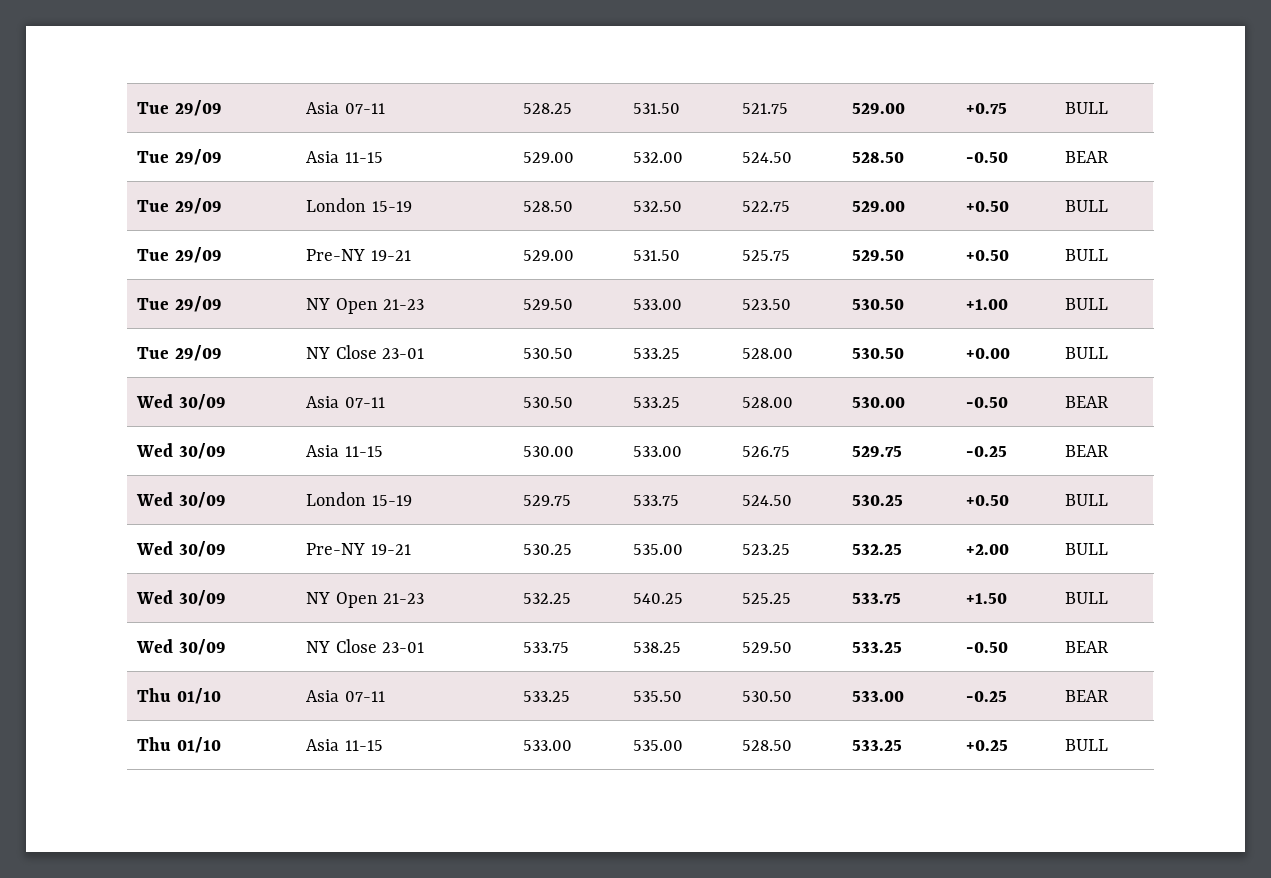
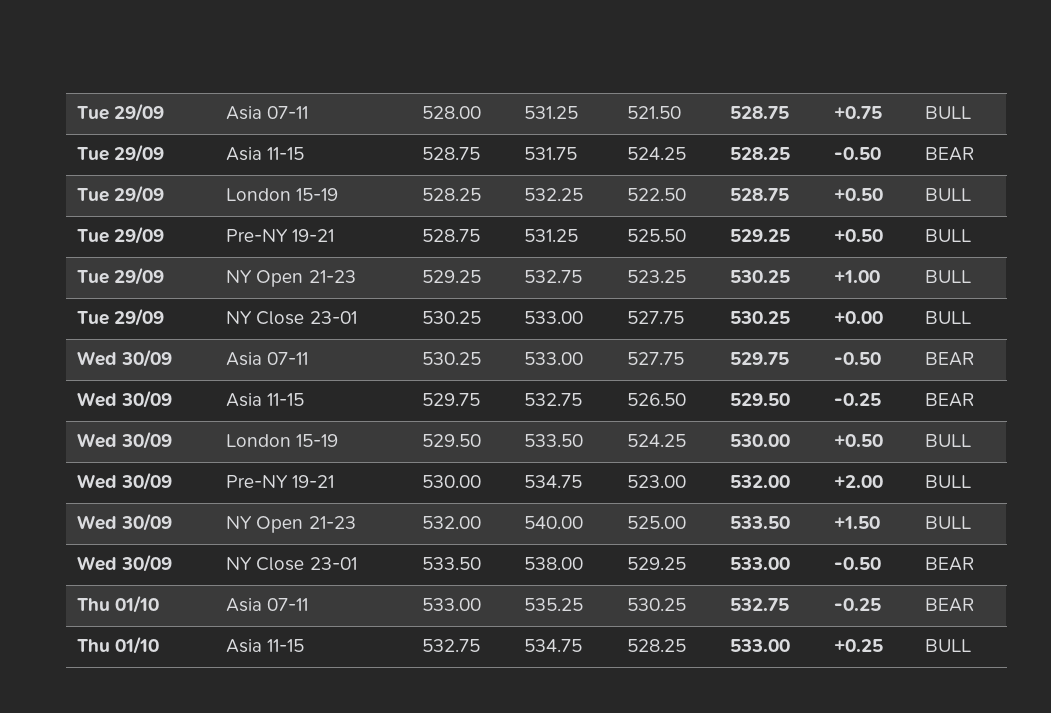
- Tue 29/09 | Asia 07-11 | 528.25 | 531.50 | 521.75 | 529.00 | +0.75 | BULL
+ Tue 29/09 | Asia 07-11 | 528.00 | 531.25 | 521.50 | 528.75 | +0.75 | BULL
- Tue 29/09 | Asia 11-15 | 529.00 | 532.00 | 524.50 | 528.50 | -0.50 | BEAR
+ Tue 29/09 | Asia 11-15 | 528.75 | 531.75 | 524.25 | 528.25 | -0.50 | BEAR
- Tue 29/09 | London 15-19 | 528.50 | 532.50 | 522.75 | 529.00 | +0.50 | BULL
+ Tue 29/09 | London 15-19 | 528.25 | 532.25 | 522.50 | 528.75 | +0.50 | BULL
- Tue 29/09 | Pre-NY 19-21 | 529.00 | 531.50 | 525.75 | 529.50 | +0.50 | BULL
+ Tue 29/09 | Pre-NY 19-21 | 528.75 | 531.25 | 525.50 | 529.25 | +0.50 | BULL
- Tue 29/09 | NY Open 21-23 | 529.50 | 533.00 | 523.50 | 530.50 | +1.00 | BULL
+ Tue 29/09 | NY Open 21-23 | 529.25 | 532.75 | 523.25 | 530.25 | +1.00 | BULL
- Tue 29/09 | NY Close 23-01 | 530.50 | 533.25 | 528.00 | 530.50 | +0.00 | BULL
+ Tue 29/09 | NY Close 23-01 | 530.25 | 533.00 | 527.75 | 530.25 | +0.00 | BULL
- Wed 30/09 | Asia 07-11 | 530.50 | 533.25 | 528.00 | 530.00 | -0.50 | BEAR
+ Wed 30/09 | Asia 07-11 | 530.25 | 533.00 | 527.75 | 529.75 | -0.50 | BEAR
- Wed 30/09 | Asia 11-15 | 530.00 | 533.00 | 526.75 | 529.75 | -0.25 | BEAR
+ Wed 30/09 | Asia 11-15 | 529.75 | 532.75 | 526.50 | 529.50 | -0.25 | BEAR
- Wed 30/09 | London 15-19 | 529.75 | 533.75 | 524.50 | 530.25 | +0.50 | BULL
+ Wed 30/09 | London 15-19 | 529.50 | 533.50 | 524.25 | 530.00 | +0.50 | BULL
- Wed 30/09 | Pre-NY 19-21 | 530.25 | 535.00 | 523.25 | 532.25 | +2.00 | BULL
+ Wed 30/09 | Pre-NY 19-21 | 530.00 | 534.75 | 523.00 | 532.00 | +2.00 | BULL
- Wed 30/09 | NY Open 21-23 | 532.25 | 540.25 | 525.25 | 533.75 | +1.50 | BULL
+ Wed 30/09 | NY Open 21-23 | 532.00 | 540.00 | 525.00 | 533.50 | +1.50 | BULL
- Wed 30/09 | NY Close 23-01 | 533.75 | 538.25 | 529.50 | 533.25 | -0.50 | BEAR
+ Wed 30/09 | NY Close 23-01 | 533.50 | 538.00 | 529.25 | 533.00 | -0.50 | BEAR
- Thu 01/10 | Asia 07-11 | 533.25 | 535.50 | 530.50 | 533.00 | -0.25 | BEAR
+ Thu 01/10 | Asia 07-11 | 533.00 | 535.25 | 530.25 | 532.75 | -0.25 | BEAR
- Thu 01/10 | Asia 11-15 | 533.00 | 535.00 | 528.50 | 533.25 | +0.25 | BULL
+ Thu 01/10 | Asia 11-15 | 532.75 | 534.75 | 528.25 | 533.00 | +0.25 | BULL

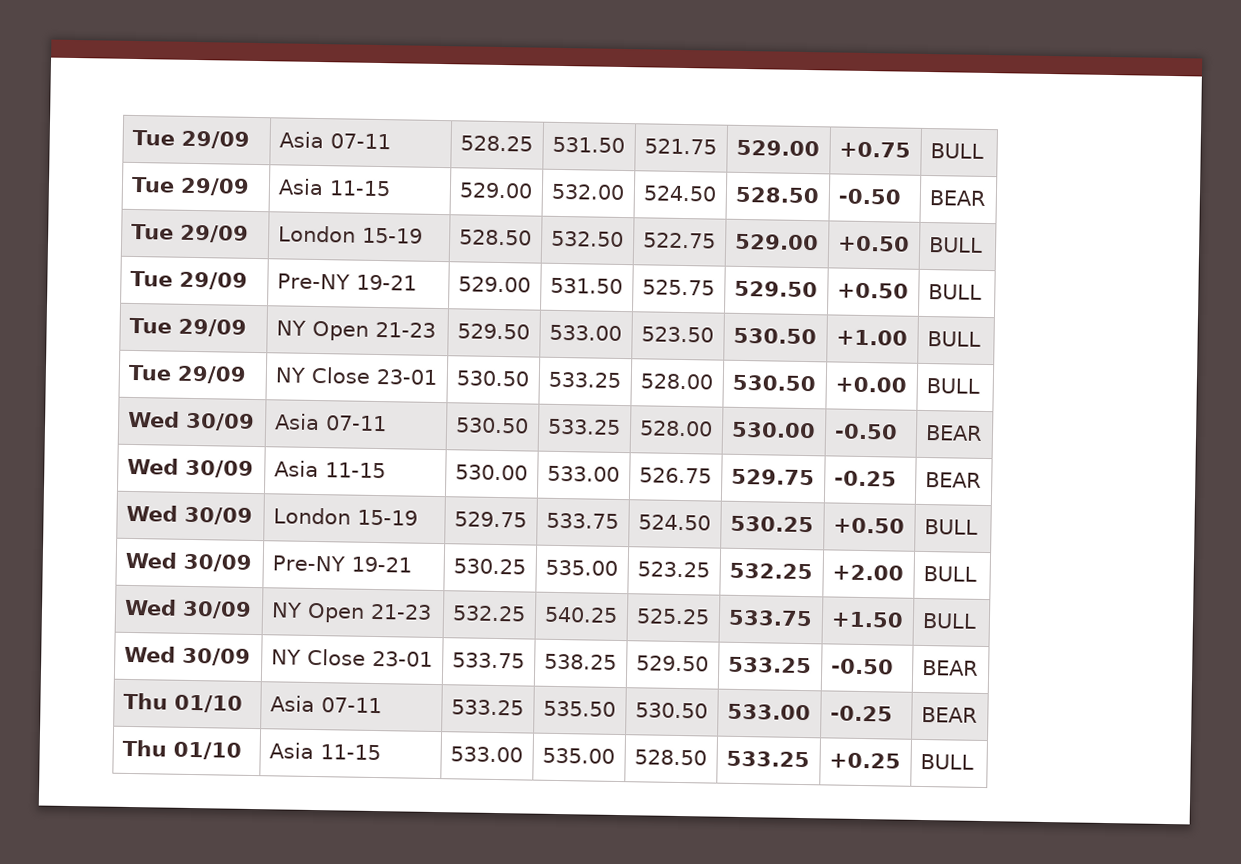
- Tue 29/09 | Asia 07-11 | 528.00 | 531.25 | 521.50 | 528.75 | +0.75 | BULL
+ Tue 29/09 | Asia 07-11 | 528.25 | 531.50 | 521.75 | 529.00 | +0.75 | BULL
- Tue 29/09 | Asia 11-15 | 528.75 | 531.75 | 524.25 | 528.25 | -0.50 | BEAR
+ Tue 29/09 | Asia 11-15 | 529.00 | 532.00 | 524.50 | 528.50 | -0.50 | BEAR
- Tue 29/09 | London 15-19 | 528.25 | 532.25 | 522.50 | 528.75 | +0.50 | BULL
+ Tue 29/09 | London 15-19 | 528.50 | 532.50 | 522.75 | 529.00 | +0.50 | BULL
- Tue 29/09 | Pre-NY 19-21 | 528.75 | 531.25 | 525.50 | 529.25 | +0.50 | BULL
+ Tue 29/09 | Pre-NY 19-21 | 529.00 | 531.50 | 525.75 | 529.50 | +0.50 | BULL
- Tue 29/09 | NY Open 21-23 | 529.25 | 532.75 | 523.25 | 530.25 | +1.00 | BULL
+ Tue 29/09 | NY Open 21-23 | 529.50 | 533.00 | 523.50 | 530.50 | +1.00 | BULL
- Tue 29/09 | NY Close 23-01 | 530.25 | 533.00 | 527.75 | 530.25 | +0.00 | BULL
+ Tue 29/09 | NY Close 23-01 | 530.50 | 533.25 | 528.00 | 530.50 | +0.00 | BULL
- Wed 30/09 | Asia 07-11 | 530.25 | 533.00 | 527.75 | 529.75 | -0.50 | BEAR
+ Wed 30/09 | Asia 07-11 | 530.50 | 533.25 | 528.00 | 530.00 | -0.50 | BEAR
- Wed 30/09 | Asia 11-15 | 529.75 | 532.75 | 526.50 | 529.50 | -0.25 | BEAR
+ Wed 30/09 | Asia 11-15 | 530.00 | 533.00 | 526.75 | 529.75 | -0.25 | BEAR
- Wed 30/09 | London 15-19 | 529.50 | 533.50 | 524.25 | 530.00 | +0.50 | BULL
+ Wed 30/09 | London 15-19 | 529.75 | 533.75 | 524.50 | 530.25 | +0.50 | BULL
- Wed 30/09 | Pre-NY 19-21 | 530.00 | 534.75 | 523.00 | 532.00 | +2.00 | BULL
+ Wed 30/09 | Pre-NY 19-21 | 530.25 | 535.00 | 523.25 | 532.25 | +2.00 | BULL
- Wed 30/09 | NY Open 21-23 | 532.00 | 540.00 | 525.00 | 533.50 | +1.50 | BULL
+ Wed 30/09 | NY Open 21-23 | 532.25 | 540.25 | 525.25 | 533.75 | +1.50 | BULL
- Wed 30/09 | NY Close 23-01 | 533.50 | 538.00 | 529.25 | 533.00 | -0.50 | BEAR
+ Wed 30/09 | NY Close 23-01 | 533.75 | 538.25 | 529.50 | 533.25 | -0.50 | BEAR
- Thu 01/10 | Asia 07-11 | 533.00 | 535.25 | 530.25 | 532.75 | -0.25 | BEAR
+ Thu 01/10 | Asia 07-11 | 533.25 | 535.50 | 530.50 | 533.00 | -0.25 | BEAR
- Thu 01/10 | Asia 11-15 | 532.75 | 534.75 | 528.25 | 533.00 | +0.25 | BULL
+ Thu 01/10 | Asia 11-15 | 533.00 | 535.00 | 528.50 | 533.25 | +0.25 | BULL

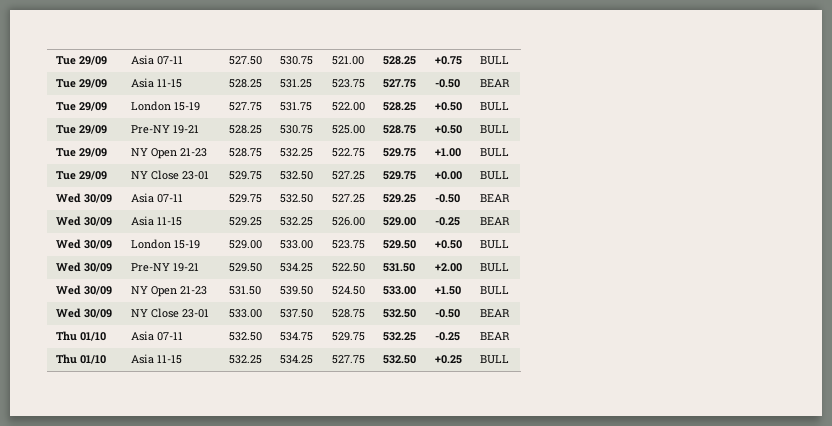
- Tue 29/09 | Asia 07-11 | 528.25 | 531.50 | 521.75 | 529.00 | +0.75 | BULL
+ Tue 29/09 | Asia 07-11 | 527.50 | 530.75 | 521.00 | 528.25 | +0.75 | BULL
- Tue 29/09 | Asia 11-15 | 529.00 | 532.00 | 524.50 | 528.50 | -0.50 | BEAR
+ Tue 29/09 | Asia 11-15 | 528.25 | 531.25 | 523.75 | 527.75 | -0.50 | BEAR
- Tue 29/09 | London 15-19 | 528.50 | 532.50 | 522.75 | 529.00 | +0.50 | BULL
+ Tue 29/09 | London 15-19 | 527.75 | 531.75 | 522.00 | 528.25 | +0.50 | BULL
- Tue 29/09 | Pre-NY 19-21 | 529.00 | 531.50 | 525.75 | 529.50 | +0.50 | BULL
+ Tue 29/09 | Pre-NY 19-21 | 528.25 | 530.75 | 525.00 | 528.75 | +0.50 | BULL
- Tue 29/09 | NY Open 21-23 | 529.50 | 533.00 | 523.50 | 530.50 | +1.00 | BULL
+ Tue 29/09 | NY Open 21-23 | 528.75 | 532.25 | 522.75 | 529.75 | +1.00 | BULL
- Tue 29/09 | NY Close 23-01 | 530.50 | 533.25 | 528.00 | 530.50 | +0.00 | BULL
+ Tue 29/09 | NY Close 23-01 | 529.75 | 532.50 | 527.25 | 529.75 | +0.00 | BULL
- Wed 30/09 | Asia 07-11 | 530.50 | 533.25 | 528.00 | 530.00 | -0.50 | BEAR
+ Wed 30/09 | Asia 07-11 | 529.75 | 532.50 | 527.25 | 529.25 | -0.50 | BEAR
- Wed 30/09 | Asia 11-15 | 530.00 | 533.00 | 526.75 | 529.75 | -0.25 | BEAR
+ Wed 30/09 | Asia 11-15 | 529.25 | 532.25 | 526.00 | 529.00 | -0.25 | BEAR
- Wed 30/09 | London 15-19 | 529.75 | 533.75 | 524.50 | 530.25 | +0.50 | BULL
+ Wed 30/09 | London 15-19 | 529.00 | 533.00 | 523.75 | 529.50 | +0.50 | BULL
- Wed 30/09 | Pre-NY 19-21 | 530.25 | 535.00 | 523.25 | 532.25 | +2.00 | BULL
+ Wed 30/09 | Pre-NY 19-21 | 529.50 | 534.25 | 522.50 | 531.50 | +2.00 | BULL
- Wed 30/09 | NY Open 21-23 | 532.25 | 540.25 | 525.25 | 533.75 | +1.50 | BULL
+ Wed 30/09 | NY Open 21-23 | 531.50 | 539.50 | 524.50 | 533.00 | +1.50 | BULL
- Wed 30/09 | NY Close 23-01 | 533.75 | 538.25 | 529.50 | 533.25 | -0.50 | BEAR
+ Wed 30/09 | NY Close 23-01 | 533.00 | 537.50 | 528.75 | 532.50 | -0.50 | BEAR
- Thu 01/10 | Asia 07-11 | 533.25 | 535.50 | 530.50 | 533.00 | -0.25 | BEAR
+ Thu 01/10 | Asia 07-11 | 532.50 | 534.75 | 529.75 | 532.25 | -0.25 | BEAR
- Thu 01/10 | Asia 11-15 | 533.00 | 535.00 | 528.50 | 533.25 | +0.25 | BULL
+ Thu 01/10 | Asia 11-15 | 532.25 | 534.25 | 527.75 | 532.50 | +0.25 | BULL

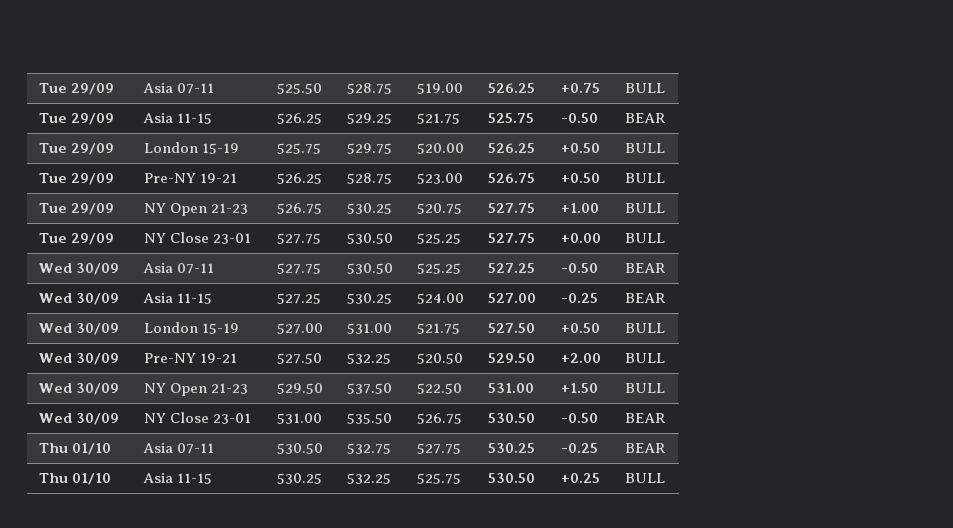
- Tue 29/09 | Asia 07-11 | 527.50 | 530.75 | 521.00 | 528.25 | +0.75 | BULL
+ Tue 29/09 | Asia 07-11 | 525.50 | 528.75 | 519.00 | 526.25 | +0.75 | BULL
- Tue 29/09 | Asia 11-15 | 528.25 | 531.25 | 523.75 | 527.75 | -0.50 | BEAR
+ Tue 29/09 | Asia 11-15 | 526.25 | 529.25 | 521.75 | 525.75 | -0.50 | BEAR
- Tue 29/09 | London 15-19 | 527.75 | 531.75 | 522.00 | 528.25 | +0.50 | BULL
+ Tue 29/09 | London 15-19 | 525.75 | 529.75 | 520.00 | 526.25 | +0.50 | BULL
- Tue 29/09 | Pre-NY 19-21 | 528.25 | 530.75 | 525.00 | 528.75 | +0.50 | BULL
+ Tue 29/09 | Pre-NY 19-21 | 526.25 | 528.75 | 523.00 | 526.75 | +0.50 | BULL
- Tue 29/09 | NY Open 21-23 | 528.75 | 532.25 | 522.75 | 529.75 | +1.00 | BULL
+ Tue 29/09 | NY Open 21-23 | 526.75 | 530.25 | 520.75 | 527.75 | +1.00 | BULL
- Tue 29/09 | NY Close 23-01 | 529.75 | 532.50 | 527.25 | 529.75 | +0.00 | BULL
+ Tue 29/09 | NY Close 23-01 | 527.75 | 530.50 | 525.25 | 527.75 | +0.00 | BULL
- Wed 30/09 | Asia 07-11 | 529.75 | 532.50 | 527.25 | 529.25 | -0.50 | BEAR
+ Wed 30/09 | Asia 07-11 | 527.75 | 530.50 | 525.25 | 527.25 | -0.50 | BEAR
- Wed 30/09 | Asia 11-15 | 529.25 | 532.25 | 526.00 | 529.00 | -0.25 | BEAR
+ Wed 30/09 | Asia 11-15 | 527.25 | 530.25 | 524.00 | 527.00 | -0.25 | BEAR
- Wed 30/09 | London 15-19 | 529.00 | 533.00 | 523.75 | 529.50 | +0.50 | BULL
+ Wed 30/09 | London 15-19 | 527.00 | 531.00 | 521.75 | 527.50 | +0.50 | BULL
- Wed 30/09 | Pre-NY 19-21 | 529.50 | 534.25 | 522.50 | 531.50 | +2.00 | BULL
+ Wed 30/09 | Pre-NY 19-21 | 527.50 | 532.25 | 520.50 | 529.50 | +2.00 | BULL
- Wed 30/09 | NY Open 21-23 | 531.50 | 539.50 | 524.50 | 533.00 | +1.50 | BULL
+ Wed 30/09 | NY Open 21-23 | 529.50 | 537.50 | 522.50 | 531.00 | +1.50 | BULL
- Wed 30/09 | NY Close 23-01 | 533.00 | 537.50 | 528.75 | 532.50 | -0.50 | BEAR
+ Wed 30/09 | NY Close 23-01 | 531.00 | 535.50 | 526.75 | 530.50 | -0.50 | BEAR
- Thu 01/10 | Asia 07-11 | 532.50 | 534.75 | 529.75 | 532.25 | -0.25 | BEAR
+ Thu 01/10 | Asia 07-11 | 530.50 | 532.75 | 527.75 | 530.25 | -0.25 | BEAR
- Thu 01/10 | Asia 11-15 | 532.25 | 534.25 | 527.75 | 532.50 | +0.25 | BULL
+ Thu 01/10 | Asia 11-15 | 530.25 | 532.25 | 525.75 | 530.50 | +0.25 | BULL

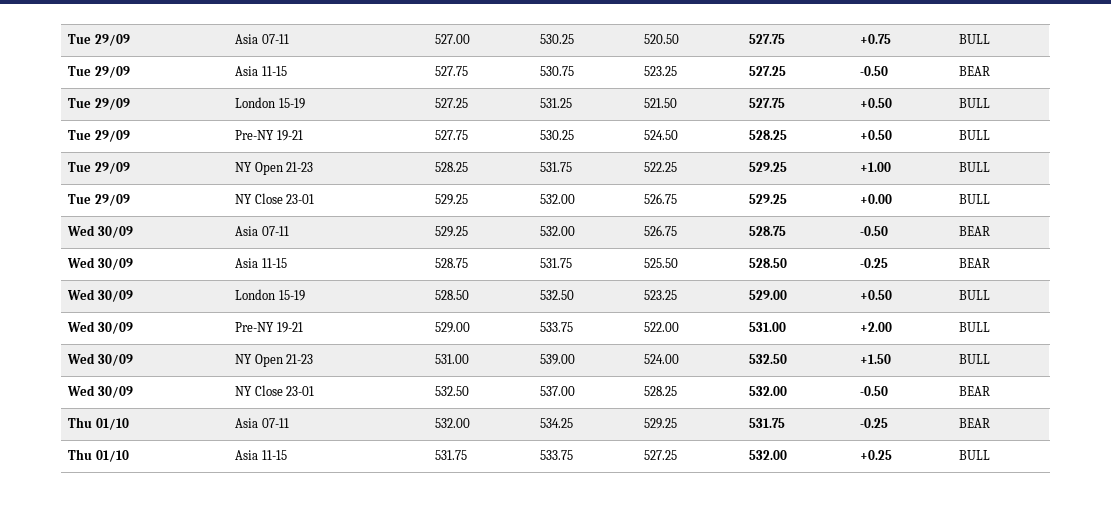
- Tue 29/09 | Asia 07-11 | 525.50 | 528.75 | 519.00 | 526.25 | +0.75 | BULL
+ Tue 29/09 | Asia 07-11 | 527.00 | 530.25 | 520.50 | 527.75 | +0.75 | BULL
- Tue 29/09 | Asia 11-15 | 526.25 | 529.25 | 521.75 | 525.75 | -0.50 | BEAR
+ Tue 29/09 | Asia 11-15 | 527.75 | 530.75 | 523.25 | 527.25 | -0.50 | BEAR
- Tue 29/09 | London 15-19 | 525.75 | 529.75 | 520.00 | 526.25 | +0.50 | BULL
+ Tue 29/09 | London 15-19 | 527.25 | 531.25 | 521.50 | 527.75 | +0.50 | BULL
- Tue 29/09 | Pre-NY 19-21 | 526.25 | 528.75 | 523.00 | 526.75 | +0.50 | BULL
+ Tue 29/09 | Pre-NY 19-21 | 527.75 | 530.25 | 524.50 | 528.25 | +0.50 | BULL
- Tue 29/09 | NY Open 21-23 | 526.75 | 530.25 | 520.75 | 527.75 | +1.00 | BULL
+ Tue 29/09 | NY Open 21-23 | 528.25 | 531.75 | 522.25 | 529.25 | +1.00 | BULL
- Tue 29/09 | NY Close 23-01 | 527.75 | 530.50 | 525.25 | 527.75 | +0.00 | BULL
+ Tue 29/09 | NY Close 23-01 | 529.25 | 532.00 | 526.75 | 529.25 | +0.00 | BULL
- Wed 30/09 | Asia 07-11 | 527.75 | 530.50 | 525.25 | 527.25 | -0.50 | BEAR
+ Wed 30/09 | Asia 07-11 | 529.25 | 532.00 | 526.75 | 528.75 | -0.50 | BEAR
- Wed 30/09 | Asia 11-15 | 527.25 | 530.25 | 524.00 | 527.00 | -0.25 | BEAR
+ Wed 30/09 | Asia 11-15 | 528.75 | 531.75 | 525.50 | 528.50 | -0.25 | BEAR
- Wed 30/09 | London 15-19 | 527.00 | 531.00 | 521.75 | 527.50 | +0.50 | BULL
+ Wed 30/09 | London 15-19 | 528.50 | 532.50 | 523.25 | 529.00 | +0.50 | BULL
- Wed 30/09 | Pre-NY 19-21 | 527.50 | 532.25 | 520.50 | 529.50 | +2.00 | BULL
+ Wed 30/09 | Pre-NY 19-21 | 529.00 | 533.75 | 522.00 | 531.00 | +2.00 | BULL
- Wed 30/09 | NY Open 21-23 | 529.50 | 537.50 | 522.50 | 531.00 | +1.50 | BULL
+ Wed 30/09 | NY Open 21-23 | 531.00 | 539.00 | 524.00 | 532.50 | +1.50 | BULL
- Wed 30/09 | NY Close 23-01 | 531.00 | 535.50 | 526.75 | 530.50 | -0.50 | BEAR
+ Wed 30/09 | NY Close 23-01 | 532.50 | 537.00 | 528.25 | 532.00 | -0.50 | BEAR
- Thu 01/10 | Asia 07-11 | 530.50 | 532.75 | 527.75 | 530.25 | -0.25 | BEAR
+ Thu 01/10 | Asia 07-11 | 532.00 | 534.25 | 529.25 | 531.75 | -0.25 | BEAR
- Thu 01/10 | Asia 11-15 | 530.25 | 532.25 | 525.75 | 530.50 | +0.25 | BULL
+ Thu 01/10 | Asia 11-15 | 531.75 | 533.75 | 527.25 | 532.00 | +0.25 | BULL

